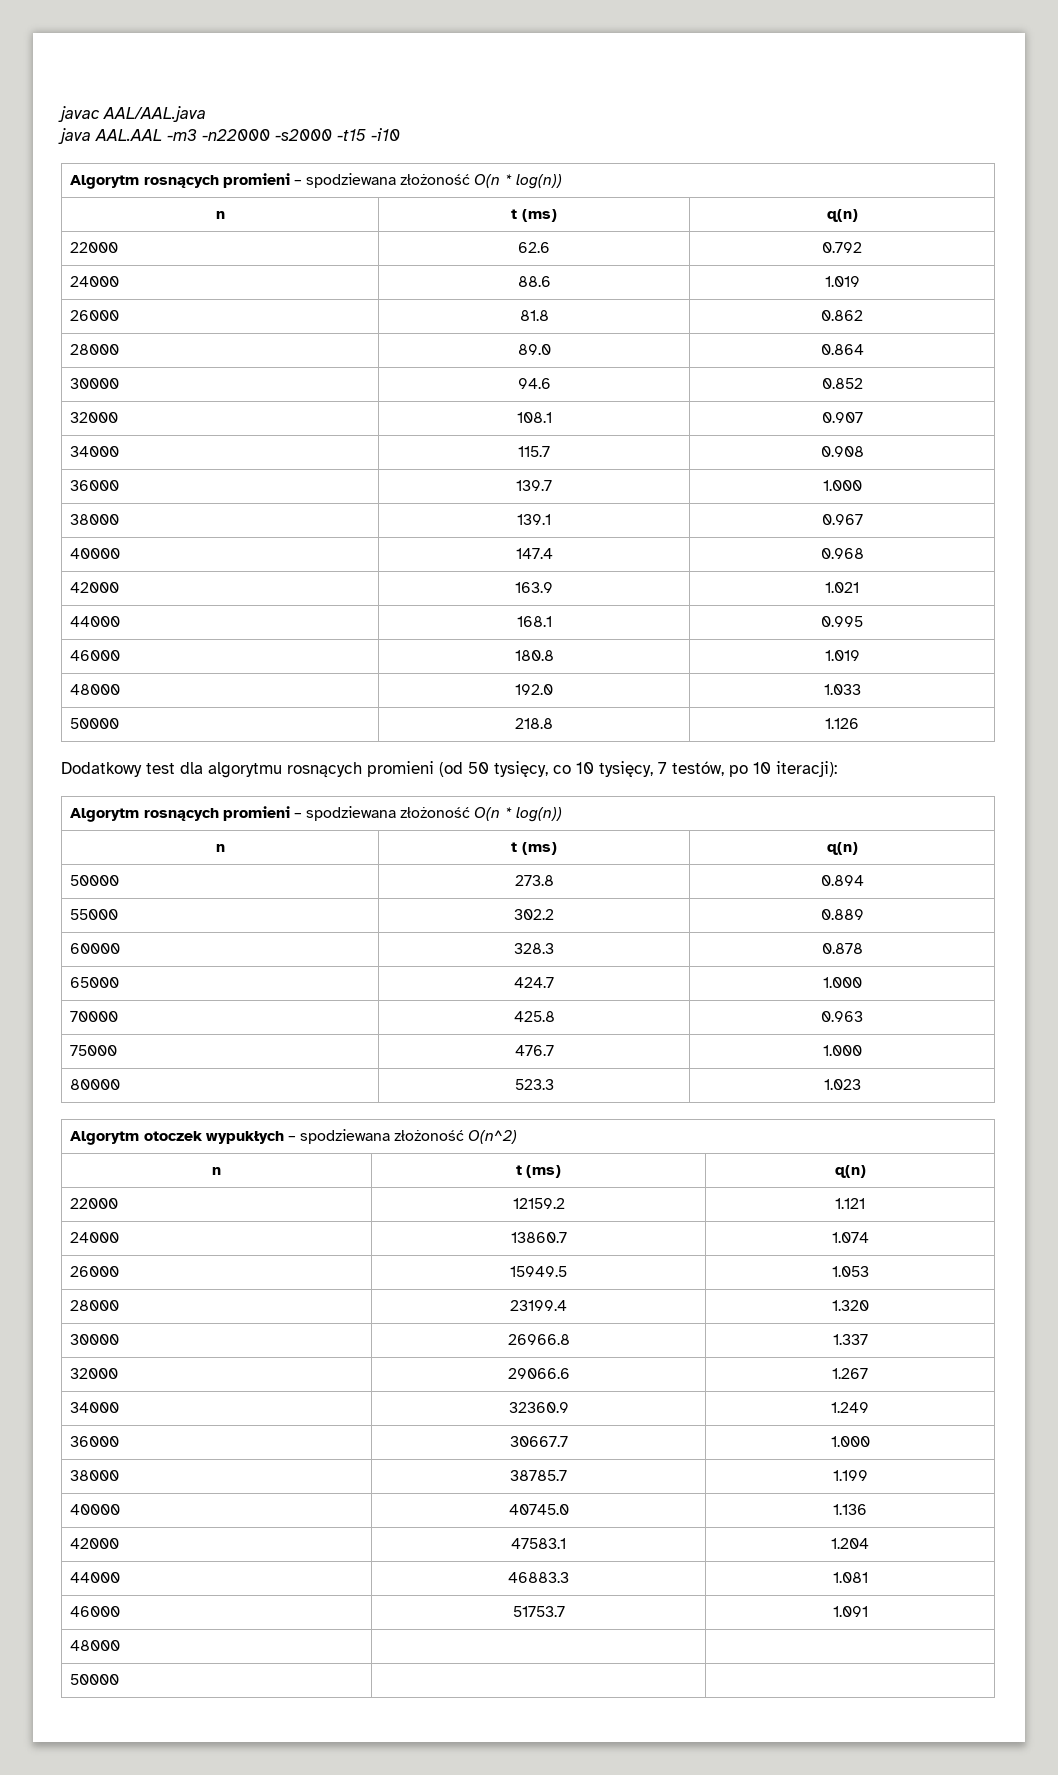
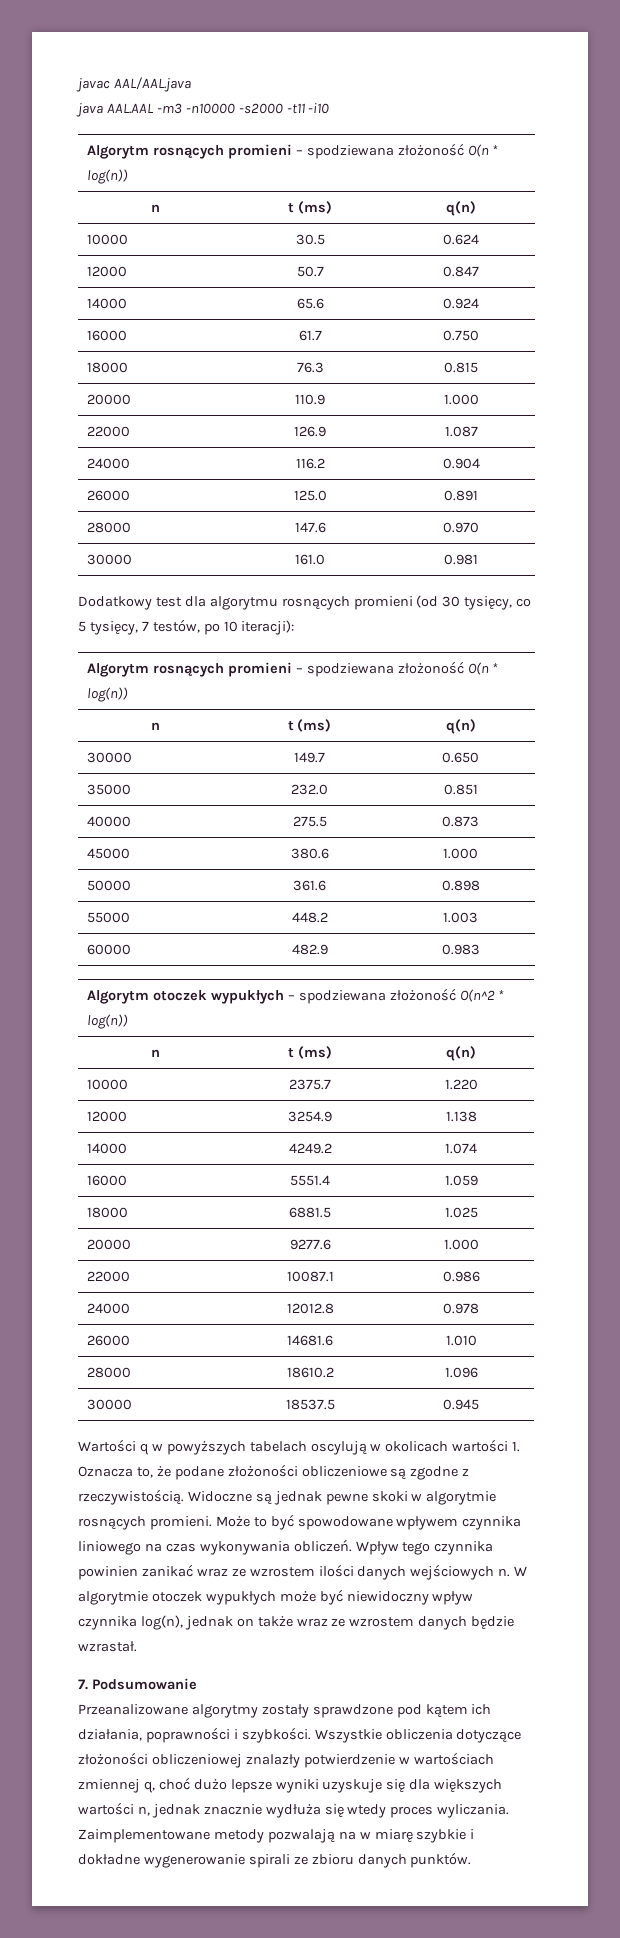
- java AAL.AAL -m3 -n22000 -s2000 -t15 -i10
+ java AAL.AAL -m3 -n10000 -s2000 -t11 -i10
- 22000 | 62.6 | 0.792
- 24000 | 88.6 | 1.019
- 26000 | 81.8 | 0.862
- 28000 | 89.0 | 0.864
- 30000 | 94.6 | 0.852
- 32000 | 108.1 | 0.907
- 34000 | 115.7 | 0.908
- 36000 | 139.7 | 1.000
- 38000 | 139.1 | 0.967
- 40000 | 147.4 | 0.968
- 42000 | 163.9 | 1.021
- 44000 | 168.1 | 0.995
- 46000 | 180.8 | 1.019
- 48000 | 192.0 | 1.033
- 50000 | 218.8 | 1.126
+ 10000 | 30.5 | 0.624
+ 12000 | 50.7 | 0.847
+ 14000 | 65.6 | 0.924
+ 16000 | 61.7 | 0.750
+ 18000 | 76.3 | 0.815
+ 20000 | 110.9 | 1.000
+ 22000 | 126.9 | 1.087
+ 24000 | 116.2 | 0.904
+ 26000 | 125.0 | 0.891
+ 28000 | 147.6 | 0.970
+ 30000 | 161.0 | 0.981
- Dodatkowy test dla algorytmu rosnących promieni (od 50 tysięcy, co 10 tysięcy, 7 testów, po 10 iteracji):
+ Dodatkowy test dla algorytmu rosnących promieni (od 30 tysięcy, co 5 tysięcy, 7 testów, po 10 iteracji):
- 50000 | 273.8 | 0.894
+ 30000 | 149.7 | 0.650
+ 35000 | 232.0 | 0.851
+ 40000 | 275.5 | 0.873
+ 45000 | 380.6 | 1.000
+ 50000 | 361.6 | 0.898
- 55000 | 302.2 | 0.889
+ 55000 | 448.2 | 1.003
- 60000 | 328.3 | 0.878
- 65000 | 424.7 | 1.000
- 70000 | 425.8 | 0.963
- 75000 | 476.7 | 1.000
- 80000 | 523.3 | 1.023
+ 60000 | 482.9 | 0.983
- Algorytm otoczek wypukłych – spodziewana złożoność O(n^2)
+ Algorytm otoczek wypukłych – spodziewana złożoność O(n^2 * log(n))
  n | t (ms) | q(n)
- 22000 | 12159.2 | 1.121
- 24000 | 13860.7 | 1.074
- 26000 | 15949.5 | 1.053
- 28000 | 23199.4 | 1.320
- 30000 | 26966.8 | 1.337
- 32000 | 29066.6 | 1.267
- 34000 | 32360.9 | 1.249
- 36000 | 30667.7 | 1.000
- 38000 | 38785.7 | 1.199
- 40000 | 40745.0 | 1.136
- 42000 | 47583.1 | 1.204
- 44000 | 46883.3 | 1.081
- 46000 | 51753.7 | 1.091
- 48000 | |
- 50000 | |
+ 10000 | 2375.7 | 1.220
+ 12000 | 3254.9 | 1.138
+ 14000 | 4249.2 | 1.074
+ 16000 | 5551.4 | 1.059
+ 18000 | 6881.5 | 1.025
+ 20000 | 9277.6 | 1.000
+ 22000 | 10087.1 | 0.986
+ 24000 | 12012.8 | 0.978
+ 26000 | 14681.6 | 1.010
+ 28000 | 18610.2 | 1.096
+ 30000 | 18537.5 | 0.945
+ Wartości q w powyższych tabelach oscylują w okolicach wartości 1. Oznacza to, że podane złożoności obliczeniowe są zgodne z rzeczywistością. Widoczne są jednak pewne skoki w algorytmie rosnących promieni. Może to być spowodowane wpływem czynnika liniowego na czas wykonywania obliczeń. Wpływ tego czynnika powinien zanikać wraz ze wzrostem ilości danych wejściowych n. W algorytmie otoczek wypukłych może być niewidoczny wpływ czynnika log(n), jednak on także wraz ze wzrostem danych będzie wzrastał.
+ 7. Podsumowanie
+ Przeanalizowane algorytmy zostały sprawdzone pod kątem ich działania, poprawności i szybkości. Wszystkie obliczenia dotyczące złożoności obliczeniowej znalazły potwierdzenie w wartościach zmiennej q, choć dużo lepsze wyniki uzyskuje się dla większych wartości n, jednak znacznie wydłuża się wtedy proces wyliczania. Zaimplementowane metody pozwalają na w miarę szybkie i dokładne wygenerowanie spirali ze zbioru danych punktów.

